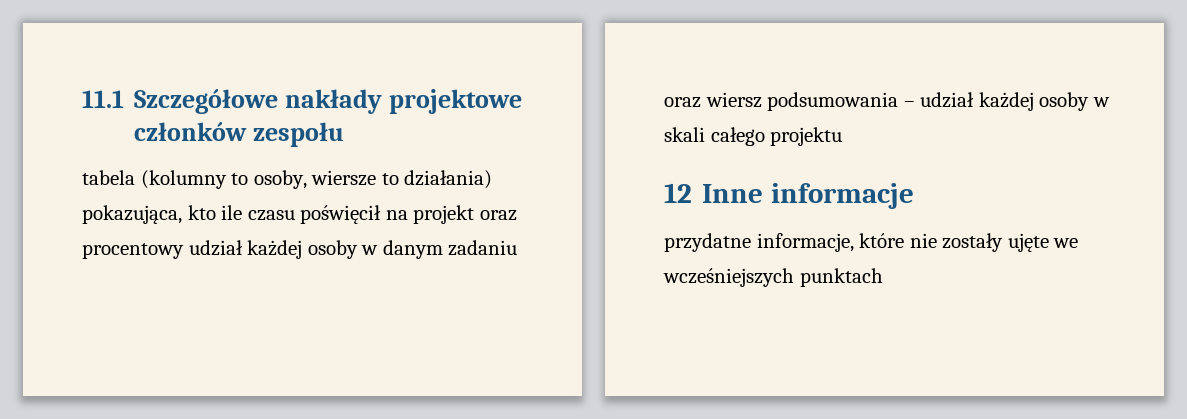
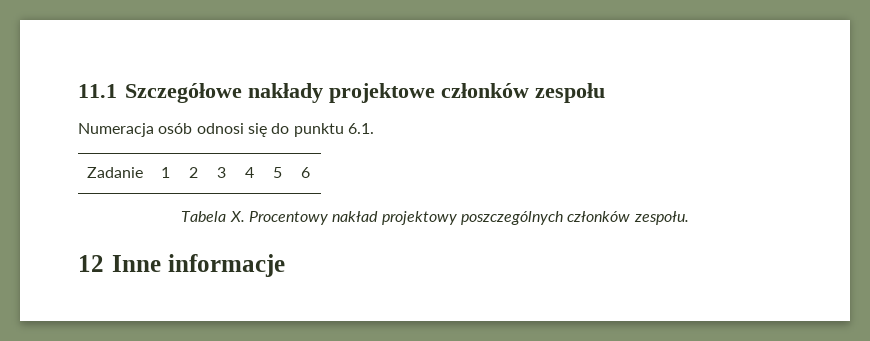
- tabela (kolumny to osoby, wiersze to działania) pokazująca, kto ile czasu poświęcił na projekt oraz procentowy udział każdej osoby w danym zadaniu oraz wiersz podsumowania – udział każdej osoby w skali całego projektu
+ Numeracja osób odnosi się do punktu 6.1.
+ Zadanie | 1 | 2 | 3 | 4 | 5 | 6
+ Tabela X. Procentowy nakład projektowy poszczególnych członków zespołu.
  12 Inne informacje
- przydatne informacje, które nie zostały ujęte we wcześniejszych punktach

